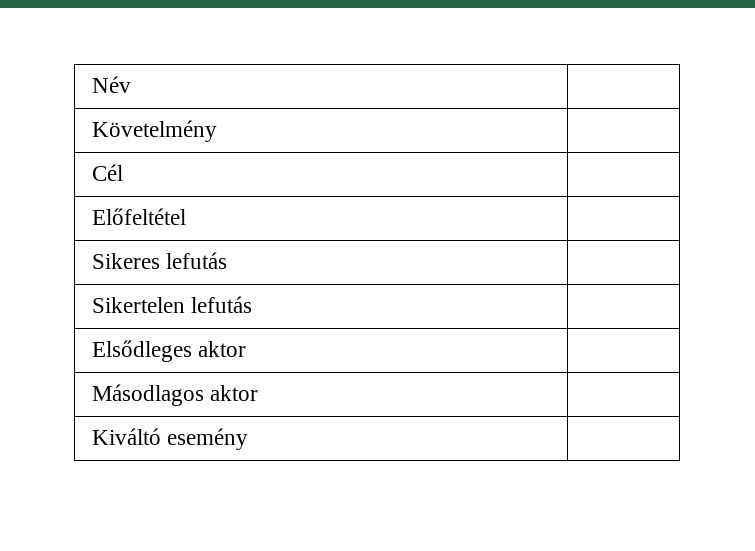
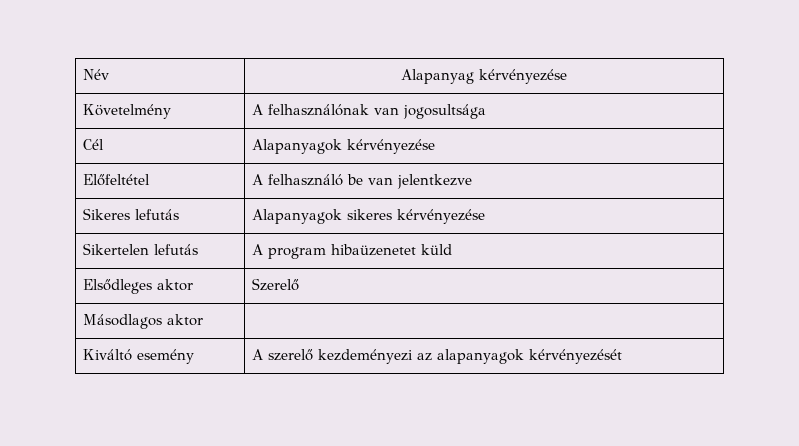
- Név |
+ Név | Alapanyag kérvényezése
- Követelmény |
+ Követelmény | A felhasználónak van jogosultsága
- Cél |
+ Cél | Alapanyagok kérvényezése
- Előfeltétel |
+ Előfeltétel | A felhasználó be van jelentkezve
- Sikeres lefutás |
+ Sikeres lefutás | Alapanyagok sikeres kérvényezése
- Sikertelen lefutás |
+ Sikertelen lefutás | A program hibaüzenetet küld
- Elsődleges aktor |
+ Elsődleges aktor | Szerelő
- Kiváltó esemény |
+ Kiváltó esemény | A szerelő kezdeményezi az alapanyagok kérvényezését

